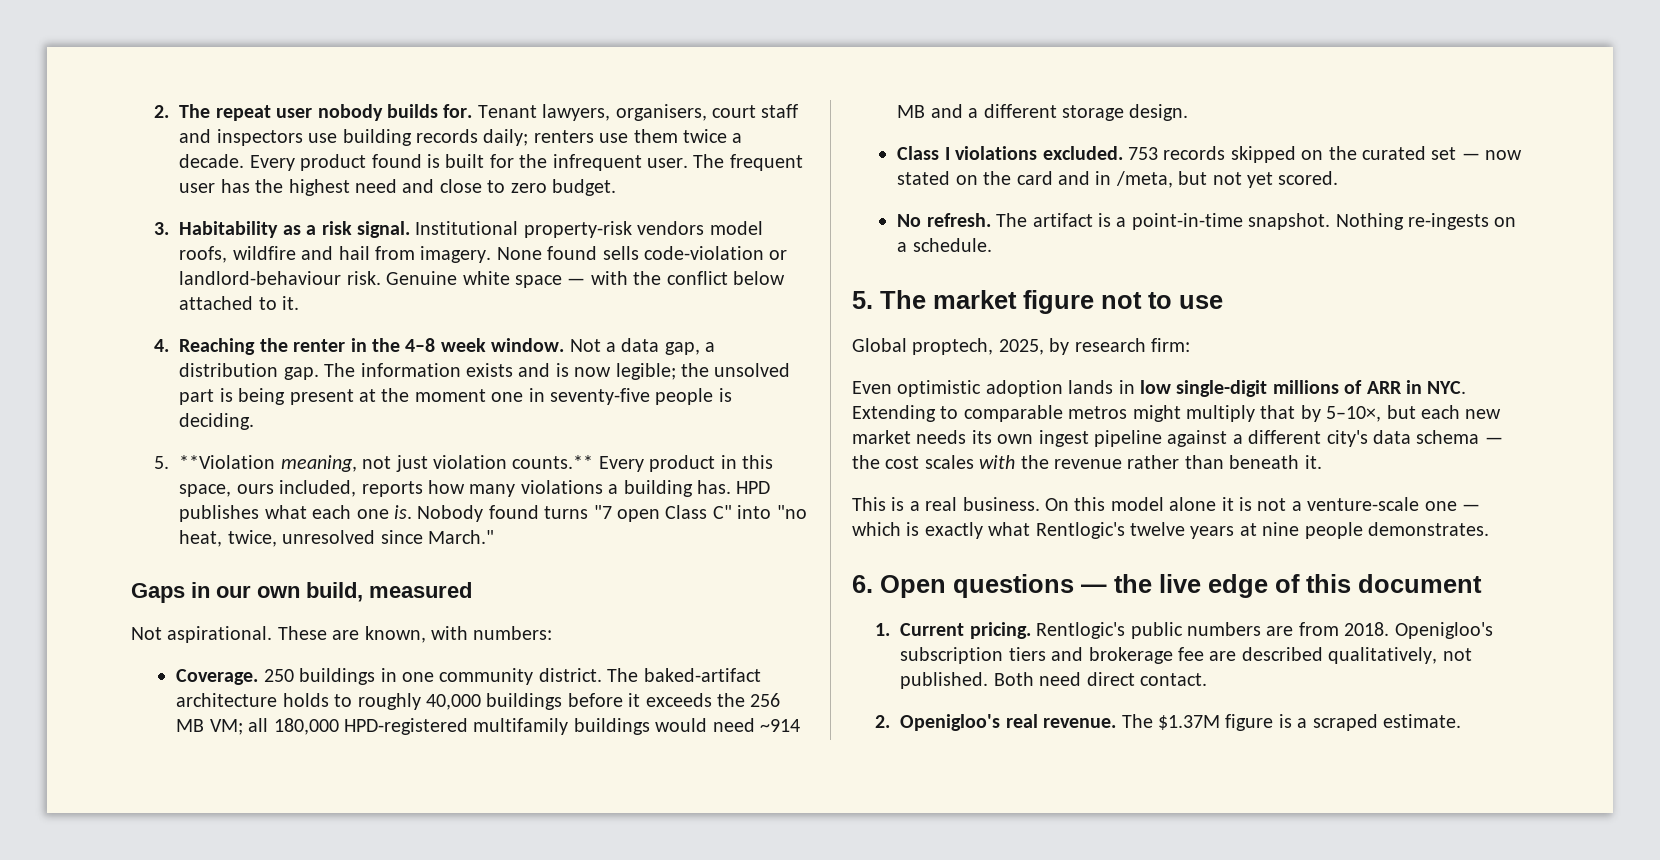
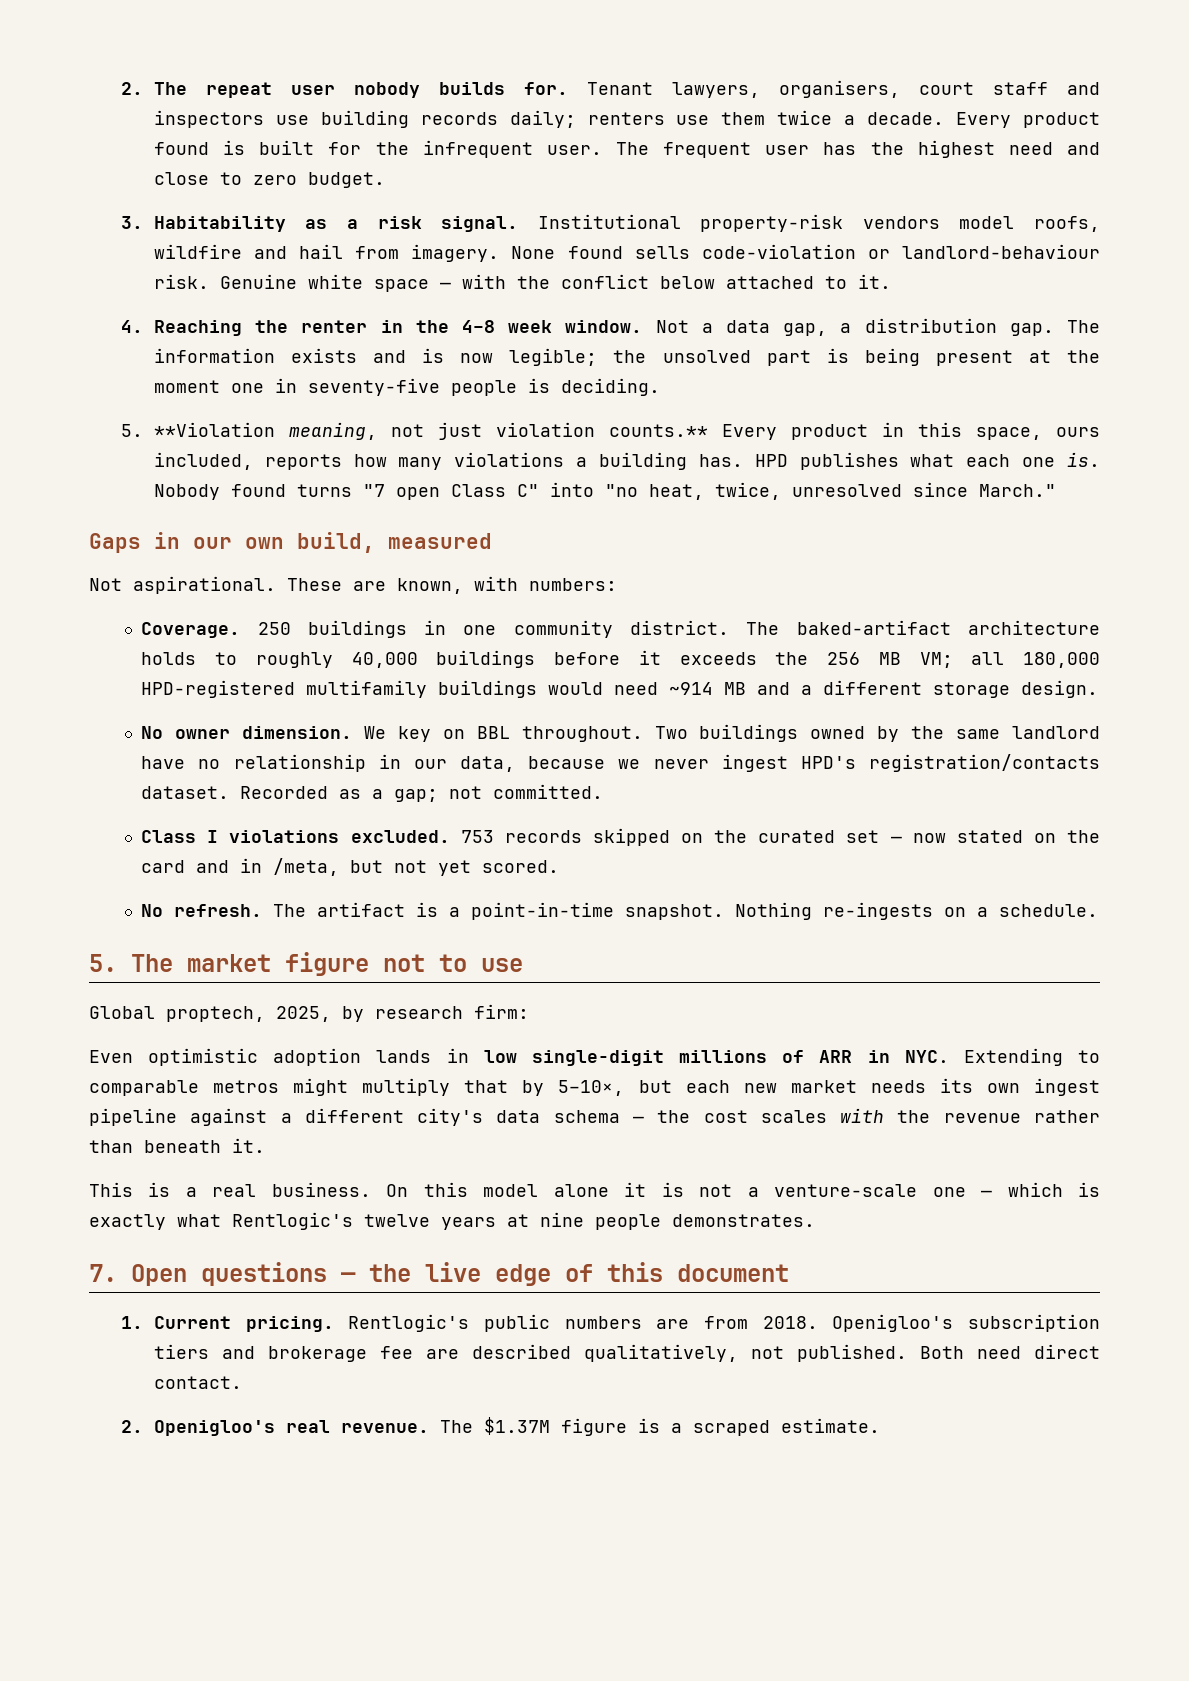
+ No owner dimension. We key on BBL throughout. Two buildings owned by the same landlord have no relationship in our data, because we never ingest HPD's registration/contacts dataset. Recorded as a gap; not committed.
- 6. Open questions — the live edge of this document
+ 7. Open questions — the live edge of this document

